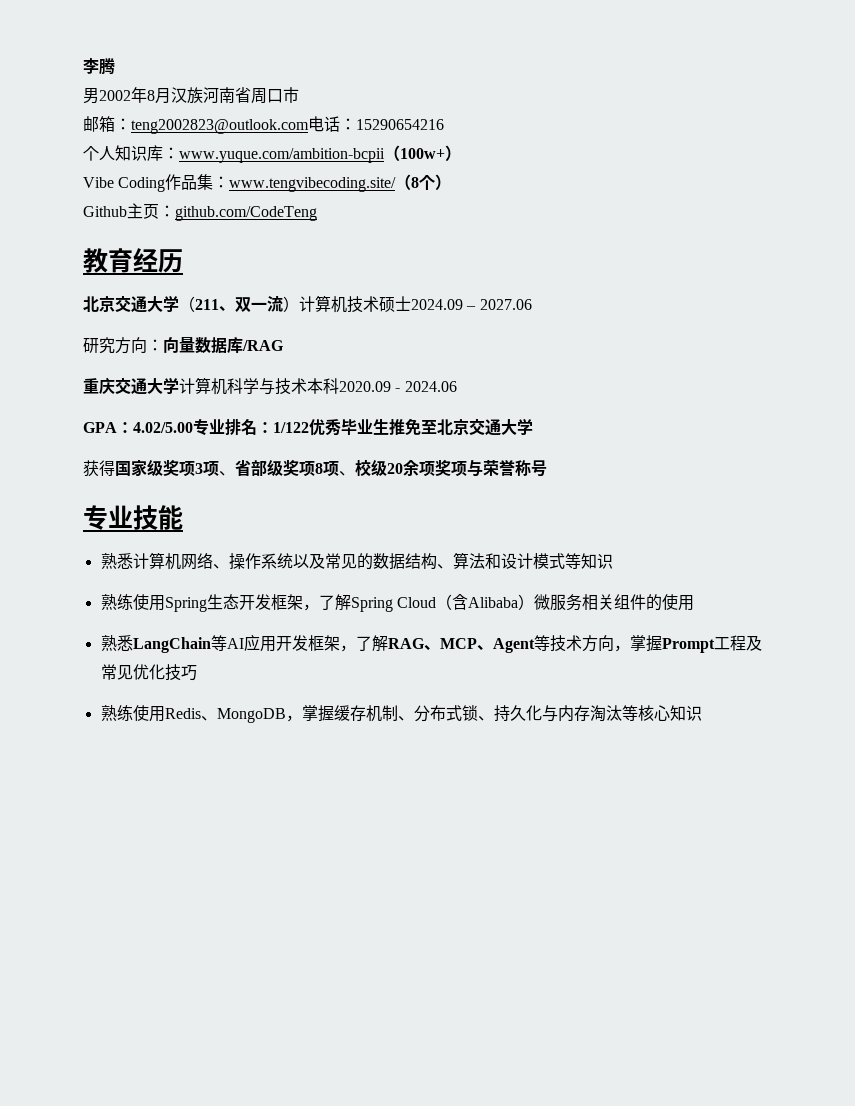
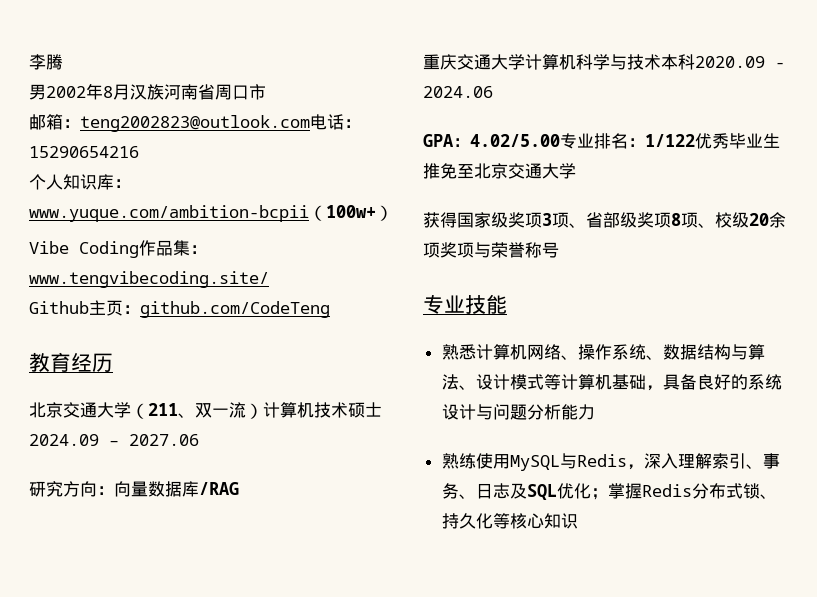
- Vibe Coding作品集：www.tengvibecoding.site/（8个）
+ Vibe Coding作品集：www.tengvibecoding.site/
- 熟悉计算机网络、操作系统以及常见的数据结构、算法和设计模式等知识
- 熟练使用Spring生态开发框架，了解Spring Cloud（含Alibaba）微服务相关组件的使用
- 熟悉LangChain等AI应用开发框架，了解RAG、MCP、Agent等技术方向，掌握Prompt工程及常见优化技巧
- 熟练使用Redis、MongoDB，掌握缓存机制、分布式锁、持久化与内存淘汰等核心知识
+ 熟悉计算机网络、操作系统、数据结构与算法、设计模式等计算机基础，具备良好的系统设计与问题分析能力
+ 熟练使用MySQL与Redis，深入理解索引、事务、日志及SQL优化；掌握Redis分布式锁、持久化等核心知识

